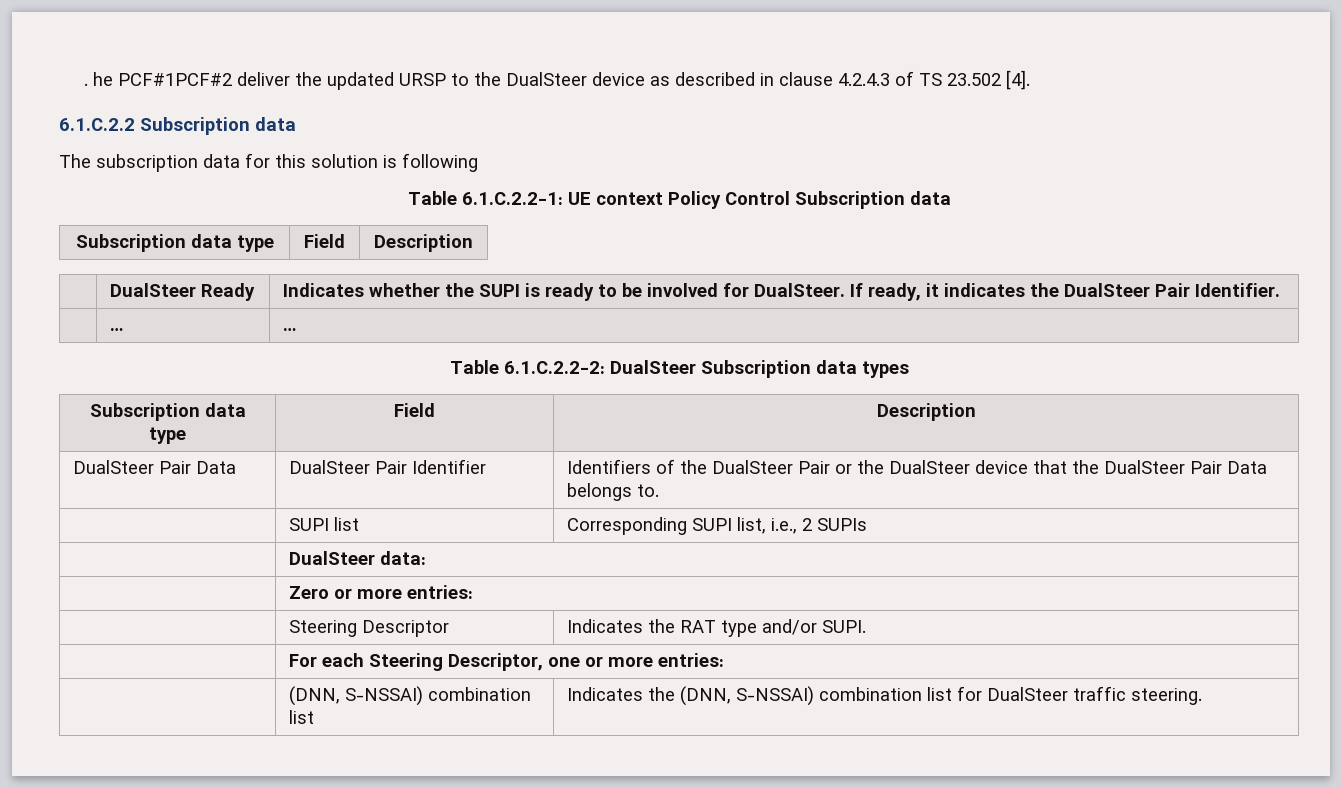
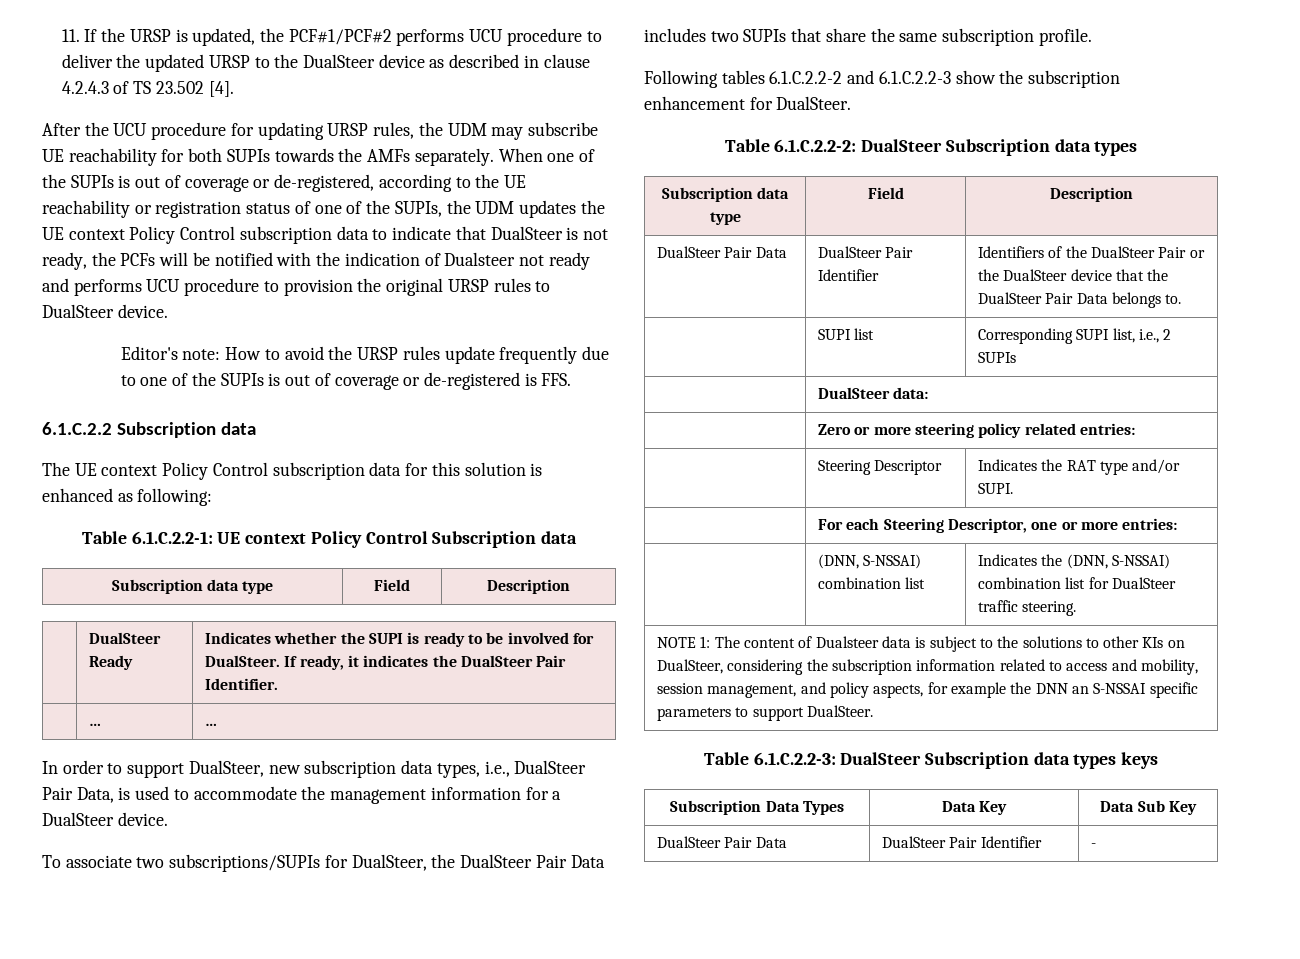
- . he PCF#1PCF#2 deliver the updated URSP to the DualSteer device as described in clause 4.2.4.3 of TS 23.502 [4].
+ 11. If the URSP is updated, the PCF#1/PCF#2 performs UCU procedure to deliver the updated URSP to the DualSteer device as described in clause 4.2.4.3 of TS 23.502 [4].
+ After the UCU procedure for updating URSP rules, the UDM may subscribe UE reachability for both SUPIs towards the AMFs separately. When one of the SUPIs is out of coverage or de-registered, according to the UE reachability or registration status of one of the SUPIs, the UDM updates the UE context Policy Control subscription data to indicate that DualSteer is not ready, the PCFs will be notified with the indication of Dualsteer not ready and performs UCU procedure to provision the original URSP rules to DualSteer device.
+ Editor's note: How to avoid the URSP rules update frequently due to one of the SUPIs is out of coverage or de-registered is FFS.
- The subscription data for this solution is following
+ The UE context Policy Control subscription data for this solution is enhanced as following:
+ In order to support DualSteer, new subscription data types, i.e., DualSteer Pair Data, is used to accommodate the management information for a DualSteer device.
+ To associate two subscriptions/SUPIs for DualSteer, the DualSteer Pair Data includes two SUPIs that share the same subscription profile.
+ Following tables 6.1.C.2.2-2 and 6.1.C.2.2-3 show the subscription enhancement for DualSteer.
- | Zero or more entries:
+ | Zero or more steering policy related entries:
+ NOTE 1: The content of Dualsteer data is subject to the solutions to other KIs on DualSteer, considering the subscription information related to access and mobility, session management, and policy aspects, for example the DNN an S-NSSAI specific parameters to support DualSteer.
+ Table 6.1.C.2.2-3: DualSteer Subscription data types keys
+ Subscription Data Types | Data Key | Data Sub Key
+ DualSteer Pair Data | DualSteer Pair Identifier | -

